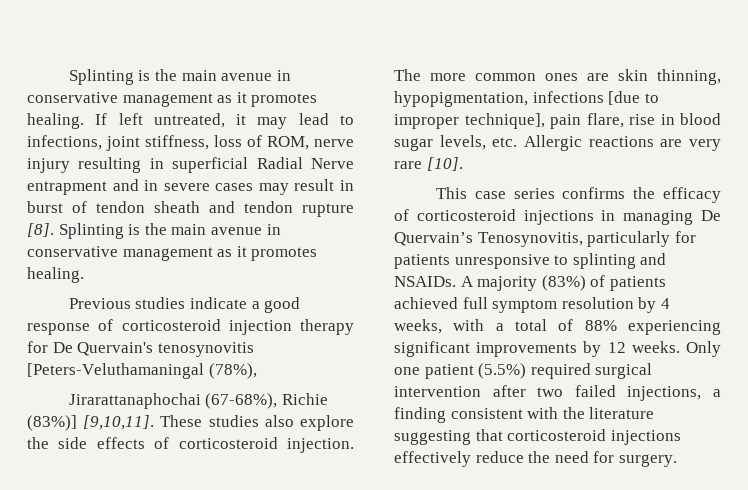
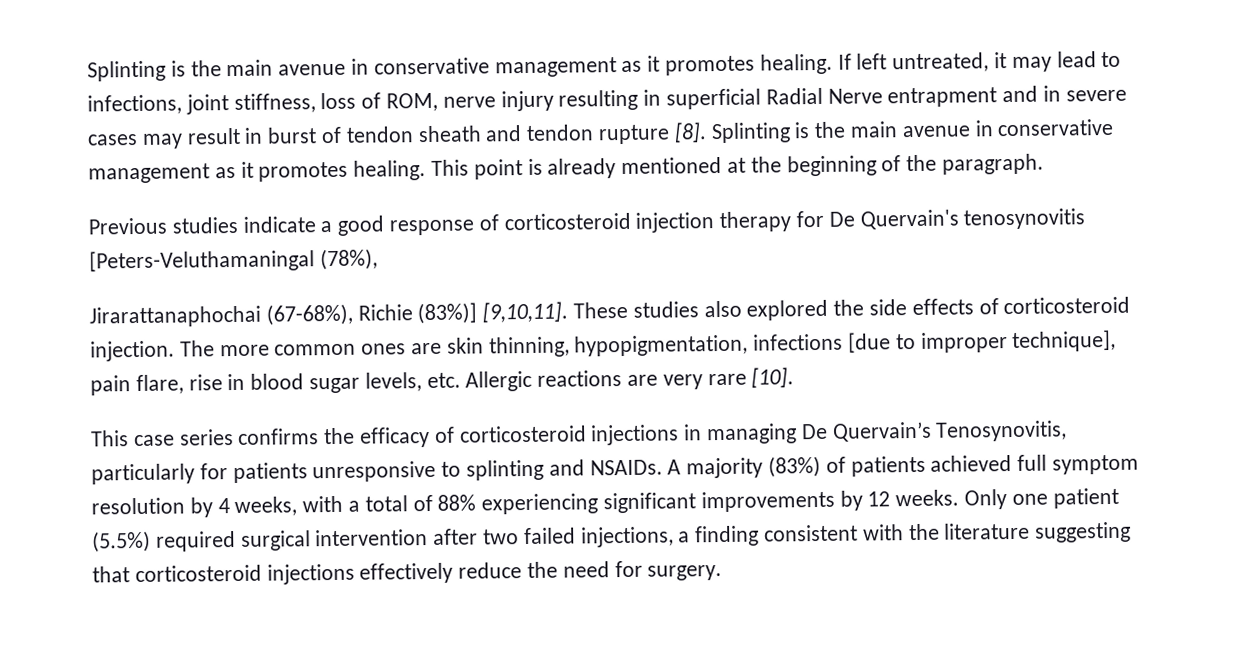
+ This point is already mentioned at the beginning of the paragraph.
- These studies also explore the side effects of corticosteroid injection.
+ These studies also explored the side effects of corticosteroid injection.

